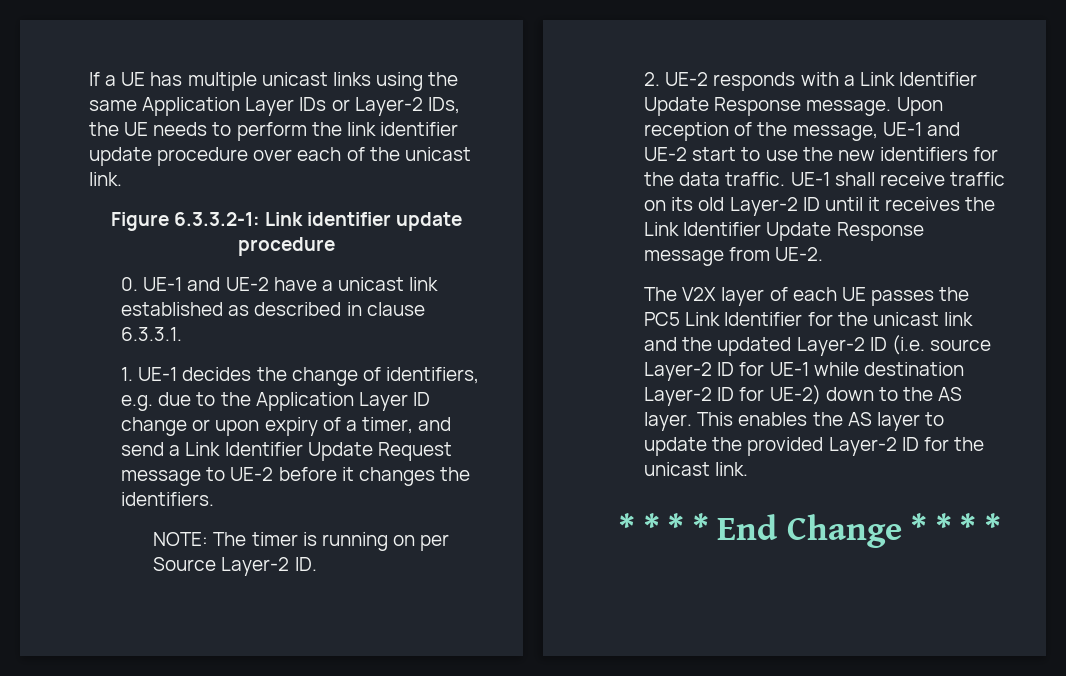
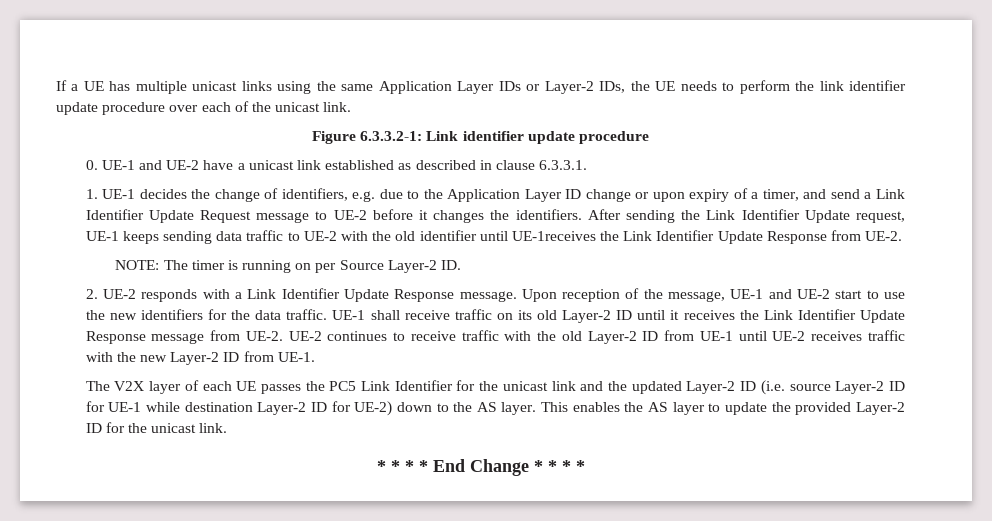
+ After sending the Link Identifier Update request, UE-1 keeps sending data traffic to UE-2 with the old identifier until UE-1receives the Link Identifier Update Response from UE-2.
+ UE-2 continues to receive traffic with the old Layer-2 ID from UE-1 until UE-2 receives traffic with the new Layer-2 ID from UE-1.

